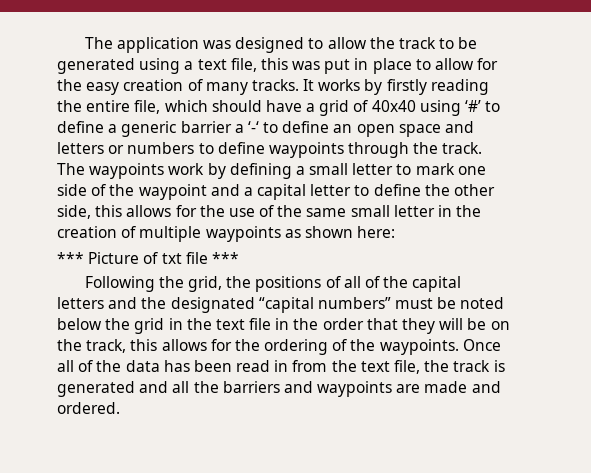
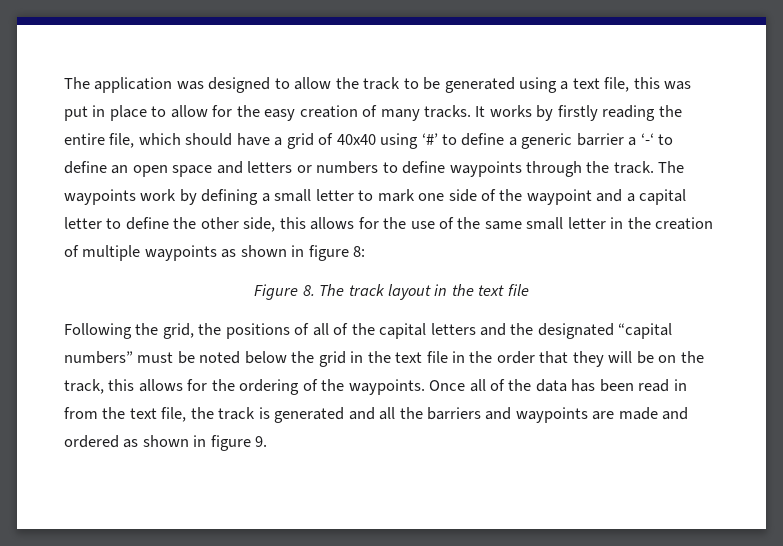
- The waypoints work by defining a small letter to mark one side of the waypoint and a capital letter to define the other side, this allows for the use of the same small letter in the creation of multiple waypoints as shown here:
- *** Picture of txt file ***
+ The waypoints work by defining a small letter to mark one side of the waypoint and a capital letter to define the other side, this allows for the use of the same small letter in the creation of multiple waypoints as shown in figure 8:
+ Figure 8. The track layout in the text file
- Once all of the data has been read in from the text file, the track is generated and all the barriers and waypoints are made and ordered.
+ Once all of the data has been read in from the text file, the track is generated and all the barriers and waypoints are made and ordered as shown in figure 9.

